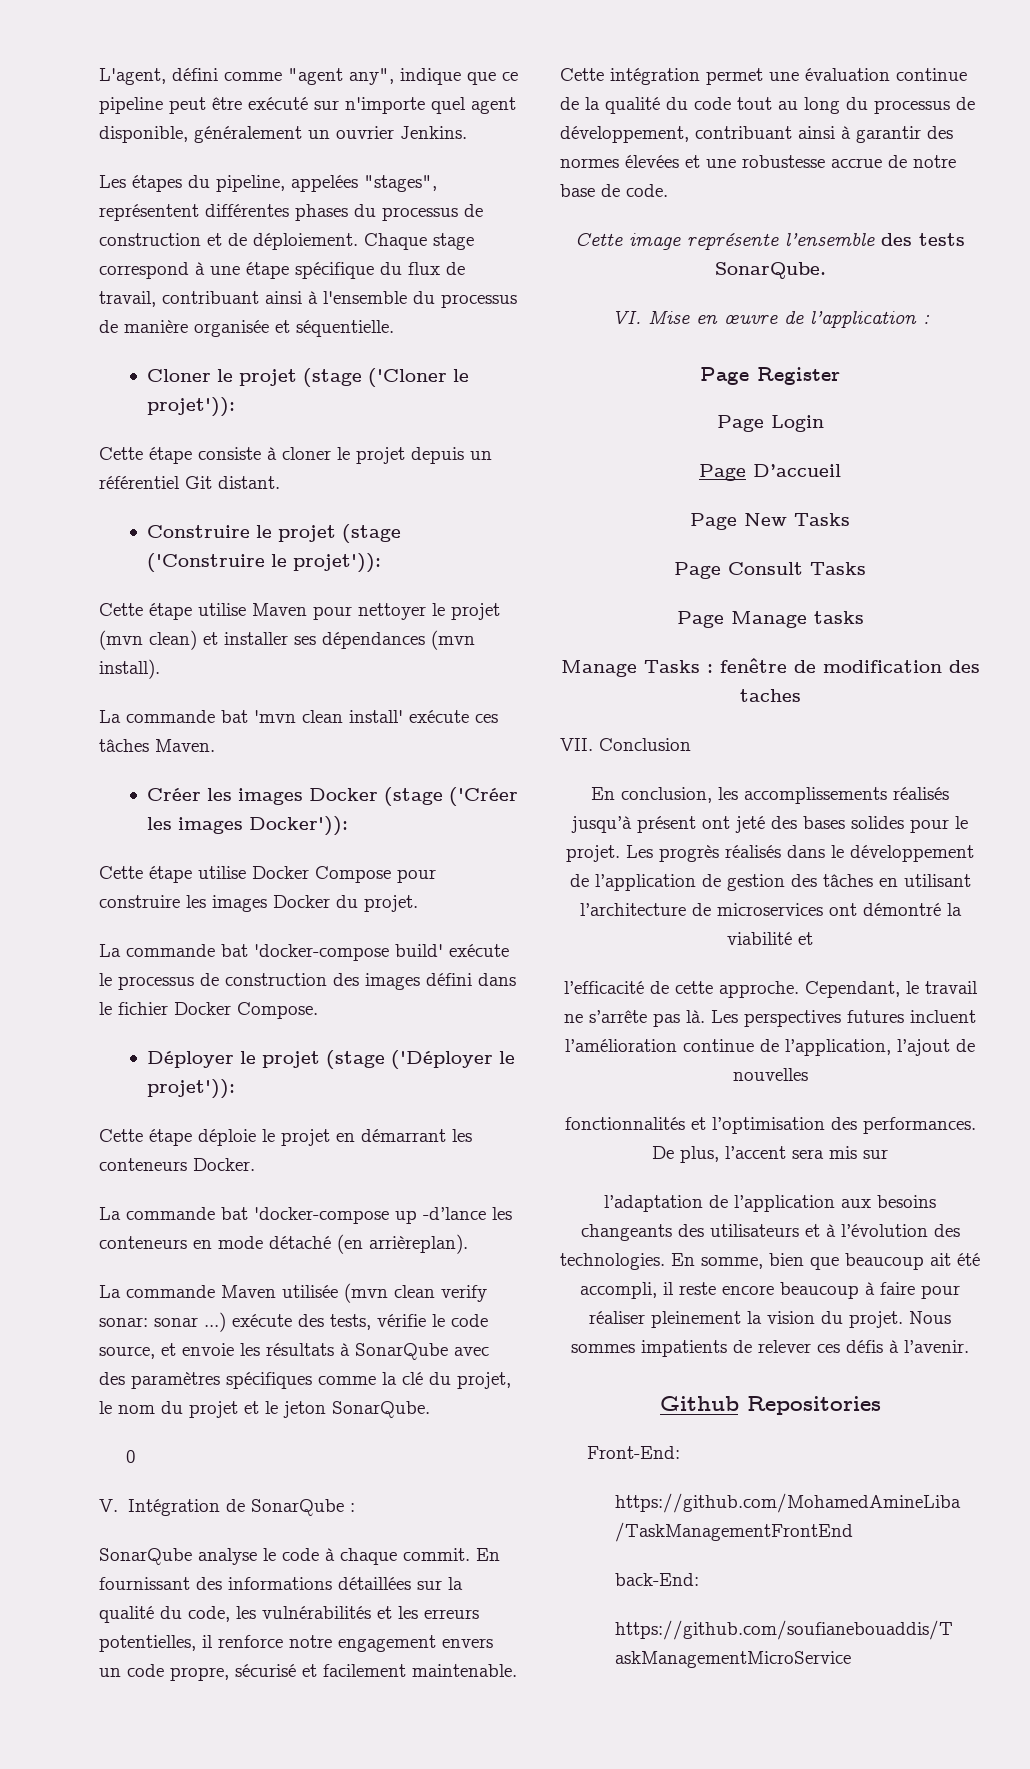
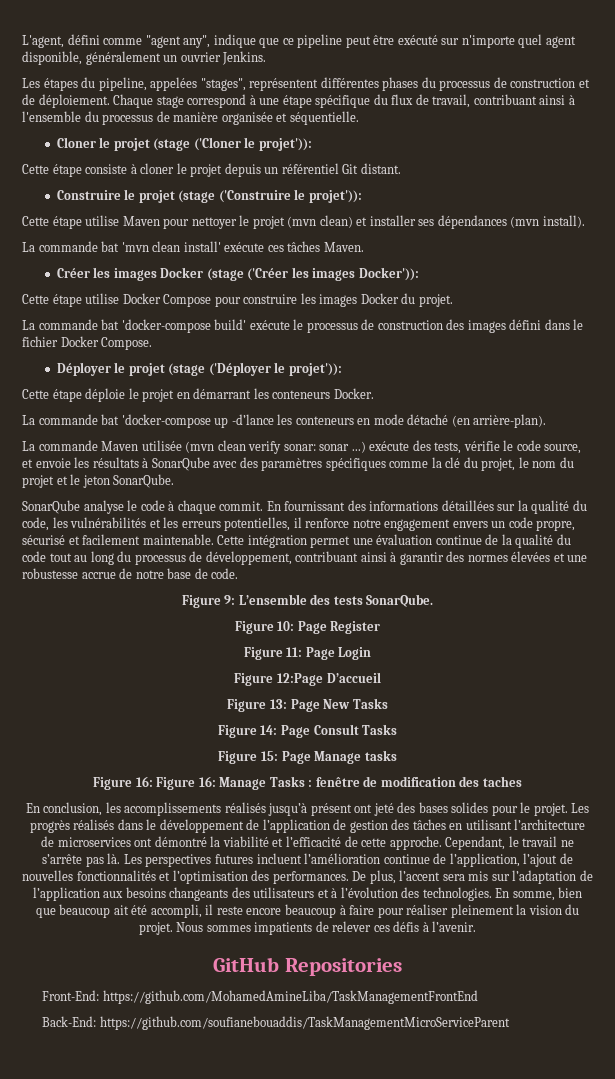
- La commande bat 'docker-compose up -d’lance les conteneurs en mode détaché (en arrièreplan).
+ La commande bat 'docker-compose up -d’lance les conteneurs en mode détaché (en arrière-plan).
- 0
- V. Intégration de SonarQube :
- Cette image représente l’ensemble des tests SonarQube.
+ Figure 9: L’ensemble des tests SonarQube.
- VI. Mise en œuvre de l’application :
- Page Register
+ Figure 10: Page Register
- Page Login
+ Figure 11: Page Login
- Page D’accueil
+ Figure 12:Page D’accueil
- Page New Tasks
+ Figure 13: Page New Tasks
- Page Consult Tasks
+ Figure 14: Page Consult Tasks
- Page Manage tasks
+ Figure 15: Page Manage tasks
- Manage Tasks : fenêtre de modification des taches
+ Figure 16: Figure 16: Manage Tasks : fenêtre de modification des taches
- VII. Conclusion
- Les progrès réalisés dans le développement de l’application de gestion des tâches en utilisant l’architecture de microservices ont démontré la viabilité et
- l’efficacité de cette approche.
+ Les progrès réalisés dans le développement de l’application de gestion des tâches en utilisant l’architecture de microservices ont démontré la viabilité et l’efficacité de cette approche.
- Les perspectives futures incluent l’amélioration continue de l’application, l’ajout de nouvelles
- fonctionnalités et l’optimisation des performances.
+ Les perspectives futures incluent l’amélioration continue de l’application, l’ajout de nouvelles fonctionnalités et l’optimisation des performances.
- De plus, l’accent sera mis sur
- l’adaptation de l’application aux besoins changeants des utilisateurs et à l’évolution des technologies.
+ De plus, l’accent sera mis sur l’adaptation de l’application aux besoins changeants des utilisateurs et à l’évolution des technologies.
- Github Repositories
+ GitHub Repositories
- Front-End:
- https://github.com/MohamedAmineLiba /TaskManagementFrontEnd
- back-End:
- https://github.com/soufianebouaddis/T askManagementMicroService
+ Front-End: https://github.com/MohamedAmineLiba/TaskManagementFrontEnd
+ Back-End: https://github.com/soufianebouaddis/TaskManagementMicroServiceParent

